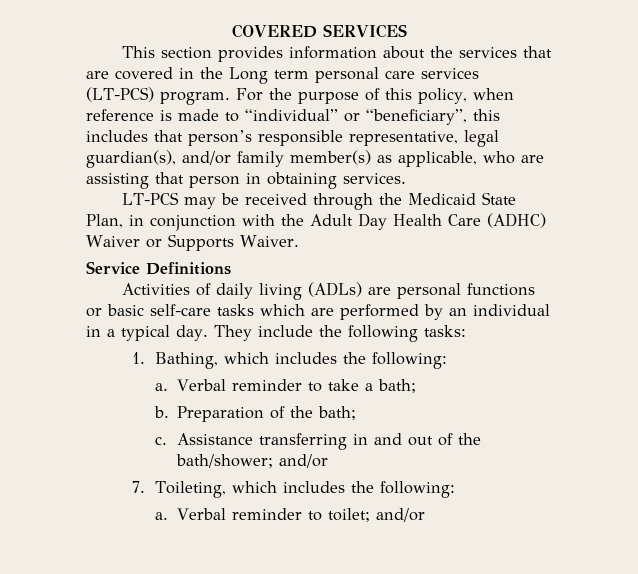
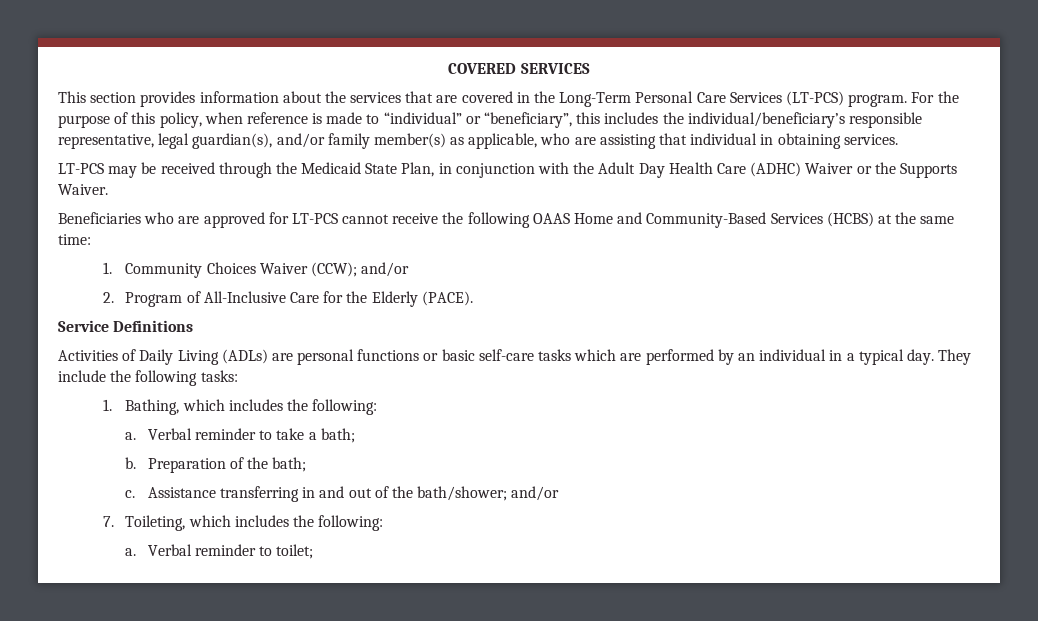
- This section provides information about the services that are covered in the Long term personal care services (LT-PCS) program.
+ This section provides information about the services that are covered in the Long-Term Personal Care Services (LT-PCS) program.
- For the purpose of this policy, when reference is made to “individual” or “beneficiary”, this includes that person’s responsible representative, legal guardian(s), and/or family member(s) as applicable, who are assisting that person in obtaining services.
+ For the purpose of this policy, when reference is made to “individual” or “beneficiary”, this includes the individual/beneficiary’s responsible representative, legal guardian(s), and/or family member(s) as applicable, who are assisting that individual in obtaining services.
- LT-PCS may be received through the Medicaid State Plan, in conjunction with the Adult Day Health Care (ADHC) Waiver or Supports Waiver.
+ LT-PCS may be received through the Medicaid State Plan, in conjunction with the Adult Day Health Care (ADHC) Waiver or the Supports Waiver.
+ Beneficiaries who are approved for LT-PCS cannot receive the following OAAS Home and Community-Based Services (HCBS) at the same time:
+ 1. Community Choices Waiver (CCW); and/or
+ 2. Program of All-Inclusive Care for the Elderly (PACE).
- Activities of daily living (ADLs) are personal functions or basic self-care tasks which are performed by an individual in a typical day.
+ Activities of Daily Living (ADLs) are personal functions or basic self-care tasks which are performed by an individual in a typical day.
- Verbal reminder to toilet; and/or
+ Verbal reminder to toilet;

